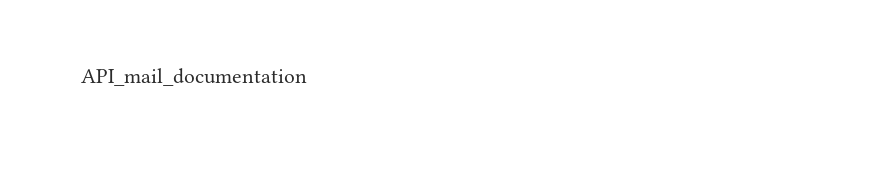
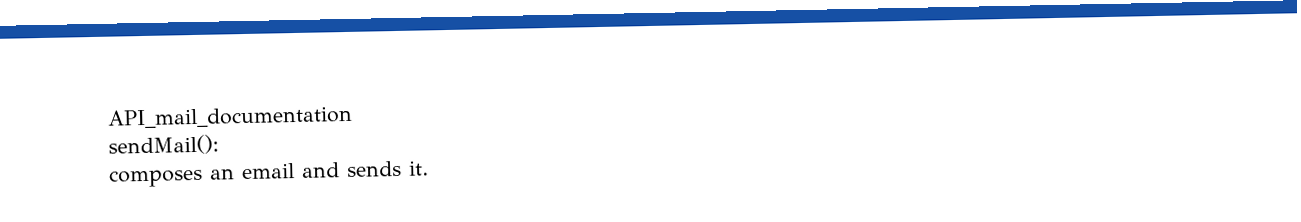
+ sendMail():
+ composes an email and sends it.

